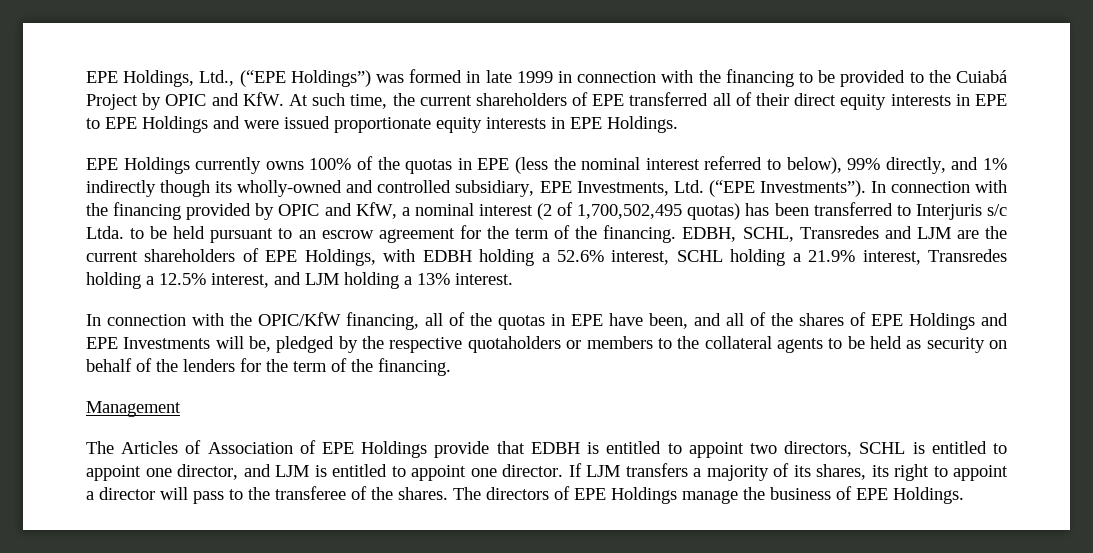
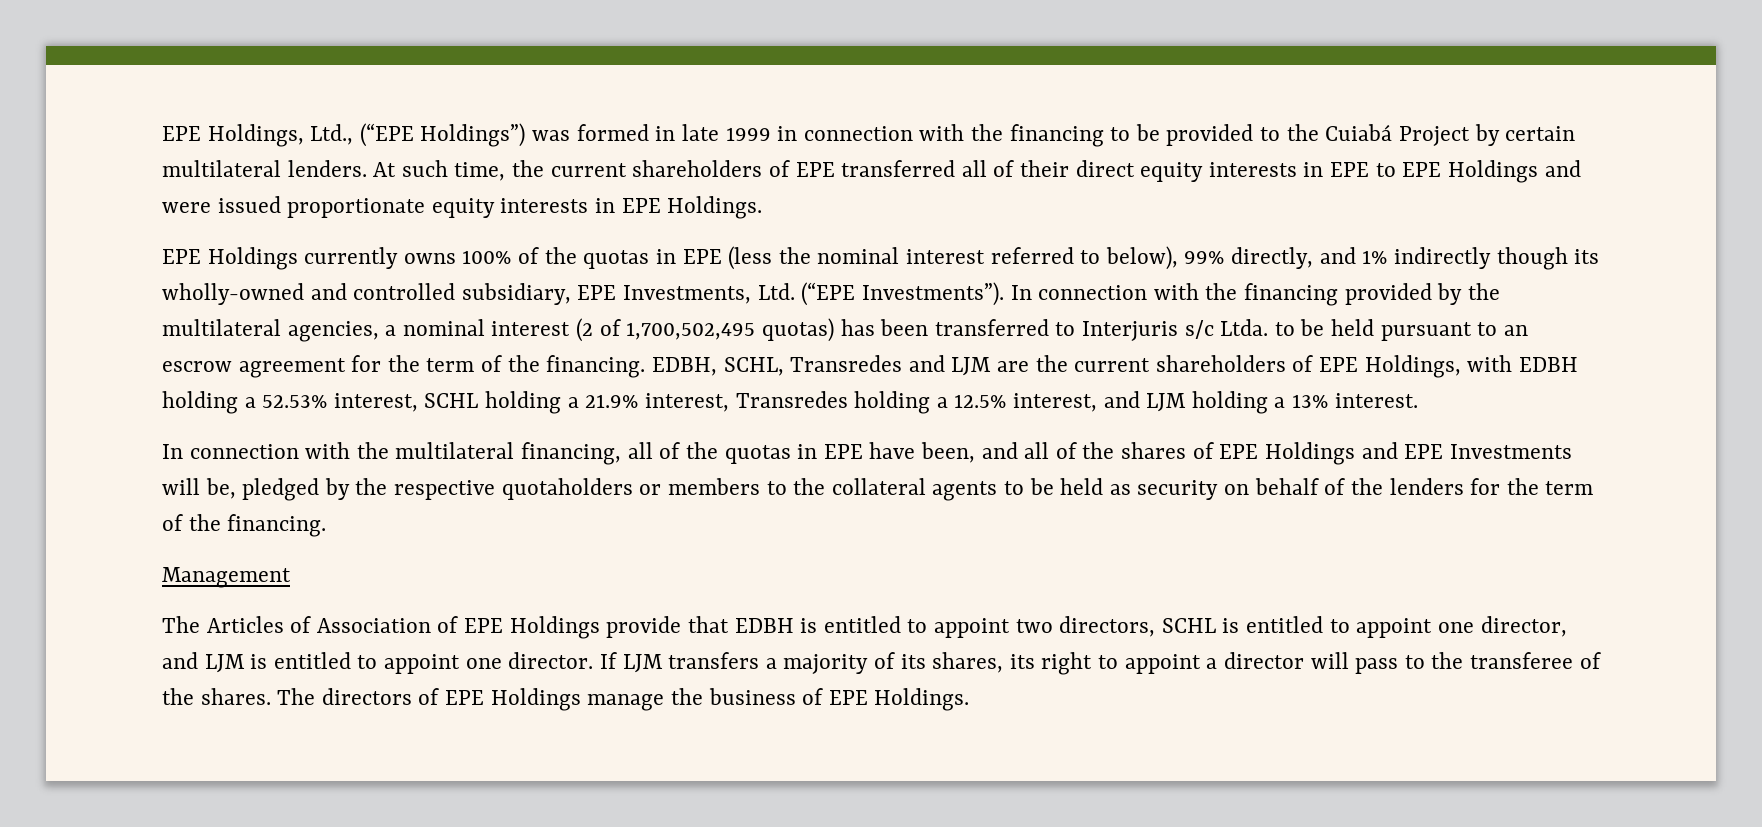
- EPE Holdings, Ltd., (“EPE Holdings”) was formed in late 1999 in connection with the financing to be provided to the Cuiabá Project by OPIC and KfW. At such time, the current shareholders of EPE transferred all of their direct equity interests in EPE to EPE Holdings and were issued proportionate equity interests in EPE Holdings.
+ EPE Holdings, Ltd., (“EPE Holdings”) was formed in late 1999 in connection with the financing to be provided to the Cuiabá Project by certain multilateral lenders. At such time, the current shareholders of EPE transferred all of their direct equity interests in EPE to EPE Holdings and were issued proportionate equity interests in EPE Holdings.
- In connection with the financing provided by OPIC and KfW, a nominal interest (2 of 1,700,502,495 quotas) has been transferred to Interjuris s/c Ltda. to be held pursuant to an escrow agreement for the term of the financing.
+ In connection with the financing provided by the multilateral agencies, a nominal interest (2 of 1,700,502,495 quotas) has been transferred to Interjuris s/c Ltda. to be held pursuant to an escrow agreement for the term of the financing.
- EDBH, SCHL, Transredes and LJM are the current shareholders of EPE Holdings, with EDBH holding a 52.6% interest, SCHL holding a 21.9% interest, Transredes holding a 12.5% interest, and LJM holding a 13% interest.
+ EDBH, SCHL, Transredes and LJM are the current shareholders of EPE Holdings, with EDBH holding a 52.53% interest, SCHL holding a 21.9% interest, Transredes holding a 12.5% interest, and LJM holding a 13% interest.
- In connection with the OPIC/KfW financing, all of the quotas in EPE have been, and all of the shares of EPE Holdings and EPE Investments will be, pledged by the respective quotaholders or members to the collateral agents to be held as security on behalf of the lenders for the term of the financing.
+ In connection with the multilateral financing, all of the quotas in EPE have been, and all of the shares of EPE Holdings and EPE Investments will be, pledged by the respective quotaholders or members to the collateral agents to be held as security on behalf of the lenders for the term of the financing.

